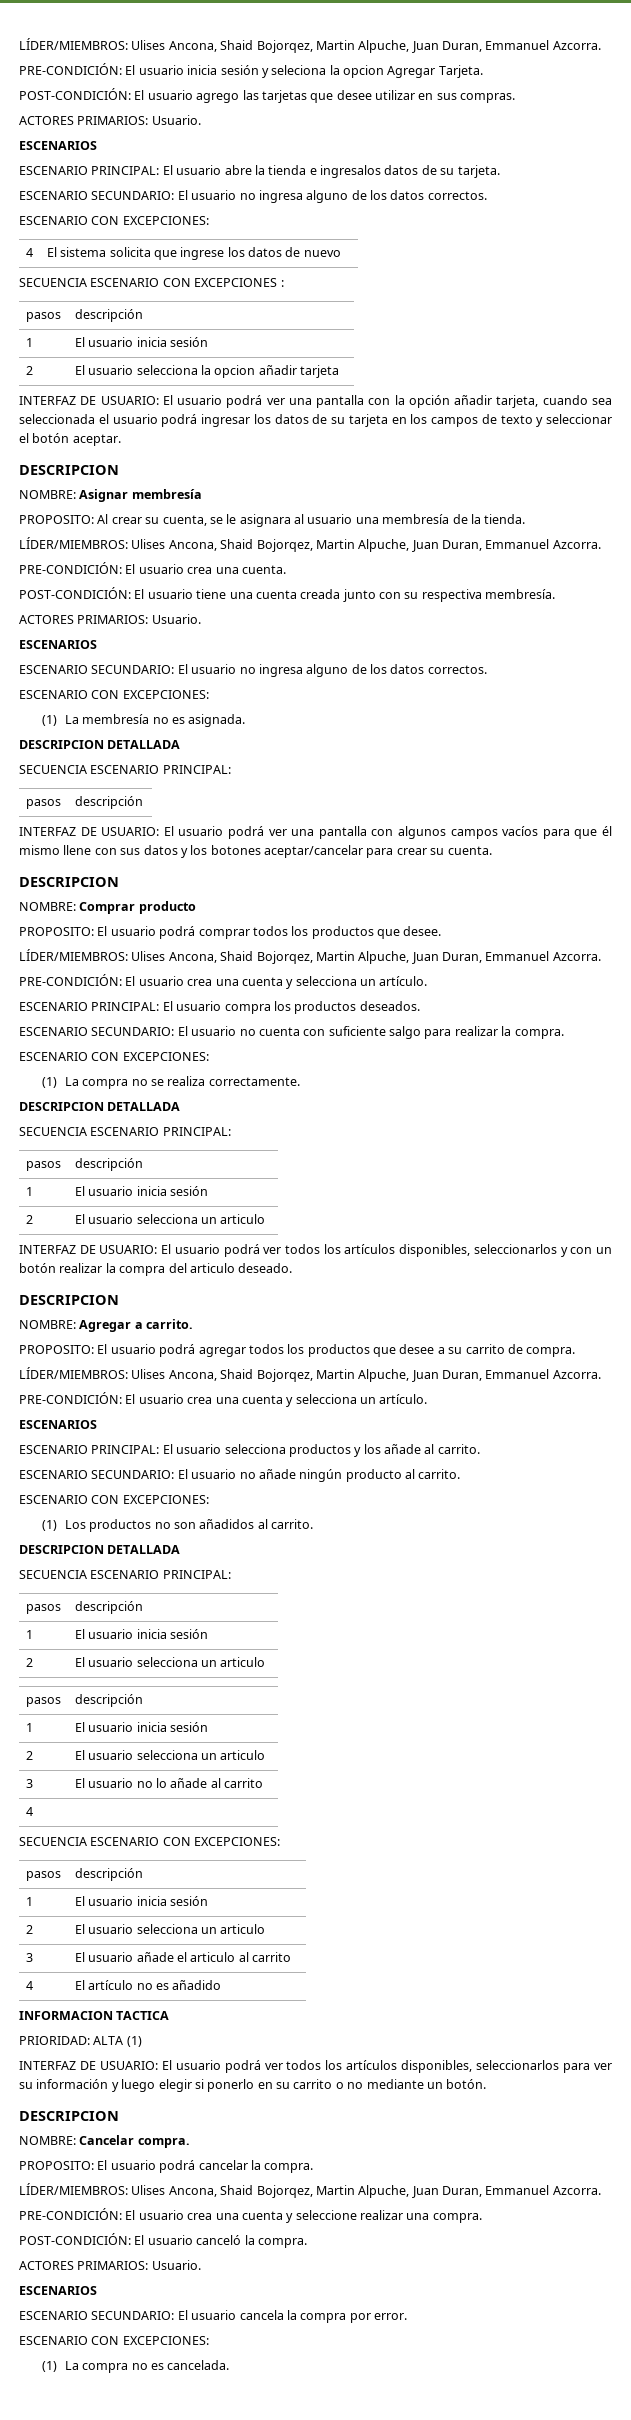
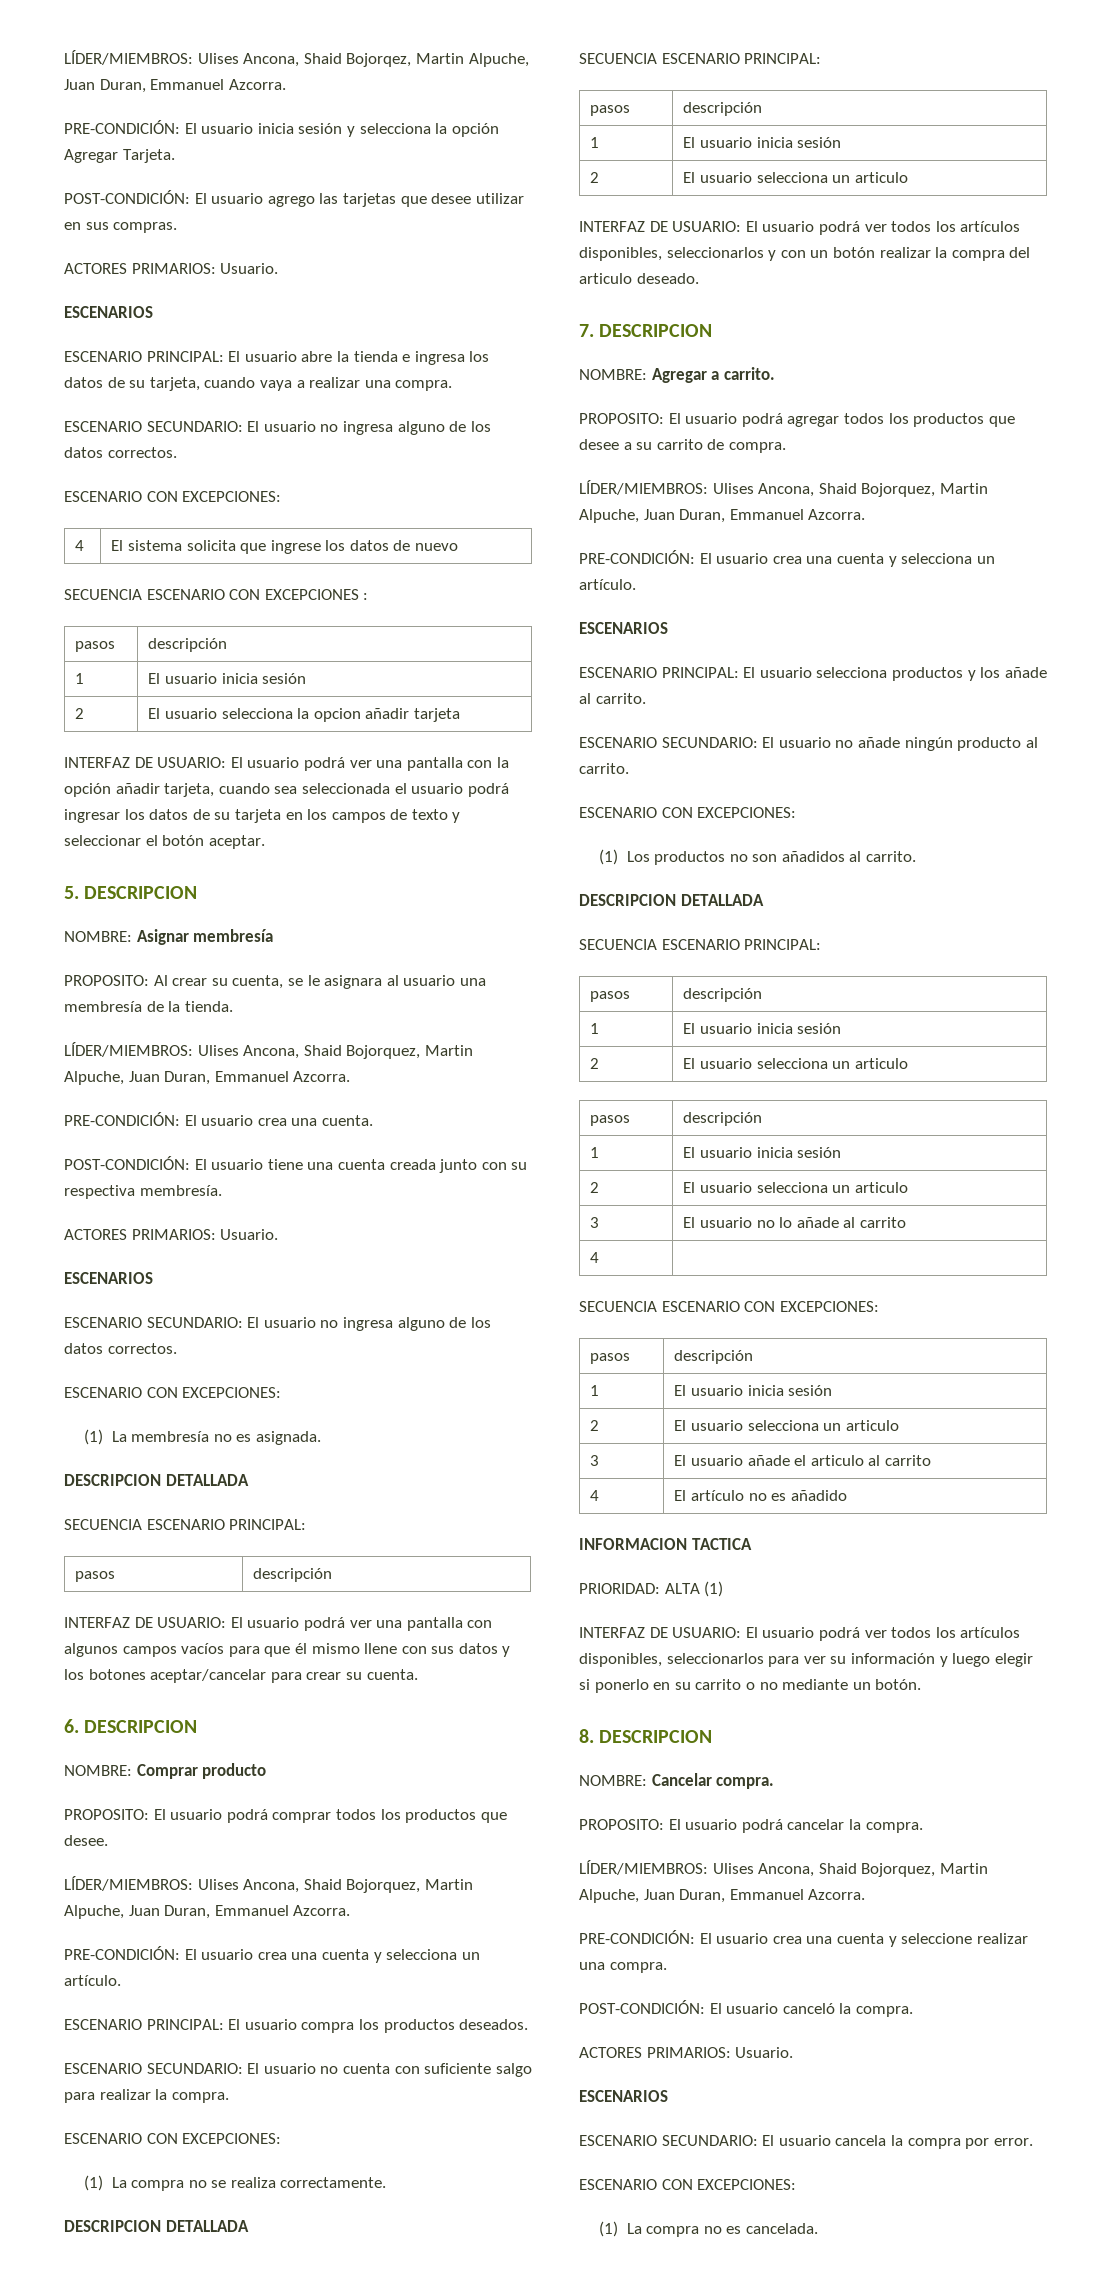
- PRE-CONDICIÓN: El usuario inicia sesión y seleciona la opcion Agregar Tarjeta.
+ PRE-CONDICIÓN: El usuario inicia sesión y selecciona la opción Agregar Tarjeta.
- ESCENARIO PRINCIPAL: El usuario abre la tienda e ingresalos datos de su tarjeta.
+ ESCENARIO PRINCIPAL: El usuario abre la tienda e ingresa los datos de su tarjeta, cuando vaya a realizar una compra.
  INTERFAZ DE USUARIO: El usuario podrá ver una pantalla con la opción añadir tarjeta, cuando sea seleccionada el usuario podrá ingresar los datos de su tarjeta en los campos de texto y seleccionar el botón aceptar.
- DESCRIPCION
+ 5. DESCRIPCION
  PROPOSITO: Al crear su cuenta, se le asignara al usuario una membresía de la tienda.
- LÍDER/MIEMBROS: Ulises Ancona, Shaid Bojorqez, Martin Alpuche, Juan Duran, Emmanuel Azcorra.
+ LÍDER/MIEMBROS: Ulises Ancona, Shaid Bojorquez, Martin Alpuche, Juan Duran, Emmanuel Azcorra.
  INTERFAZ DE USUARIO: El usuario podrá ver una pantalla con algunos campos vacíos para que él mismo llene con sus datos y los botones aceptar/cancelar para crear su cuenta.
- DESCRIPCION
+ 6. DESCRIPCION
  PROPOSITO: El usuario podrá comprar todos los productos que desee.
- LÍDER/MIEMBROS: Ulises Ancona, Shaid Bojorqez, Martin Alpuche, Juan Duran, Emmanuel Azcorra.
+ LÍDER/MIEMBROS: Ulises Ancona, Shaid Bojorquez, Martin Alpuche, Juan Duran, Emmanuel Azcorra.
  INTERFAZ DE USUARIO: El usuario podrá ver todos los artículos disponibles, seleccionarlos y con un botón realizar la compra del articulo deseado.
- DESCRIPCION
+ 7. DESCRIPCION
  PROPOSITO: El usuario podrá agregar todos los productos que desee a su carrito de compra.
- LÍDER/MIEMBROS: Ulises Ancona, Shaid Bojorqez, Martin Alpuche, Juan Duran, Emmanuel Azcorra.
+ LÍDER/MIEMBROS: Ulises Ancona, Shaid Bojorquez, Martin Alpuche, Juan Duran, Emmanuel Azcorra.
  INTERFAZ DE USUARIO: El usuario podrá ver todos los artículos disponibles, seleccionarlos para ver su información y luego elegir si ponerlo en su carrito o no mediante un botón.
- DESCRIPCION
+ 8. DESCRIPCION
  PROPOSITO: El usuario podrá cancelar la compra.
- LÍDER/MIEMBROS: Ulises Ancona, Shaid Bojorqez, Martin Alpuche, Juan Duran, Emmanuel Azcorra.
+ LÍDER/MIEMBROS: Ulises Ancona, Shaid Bojorquez, Martin Alpuche, Juan Duran, Emmanuel Azcorra.

